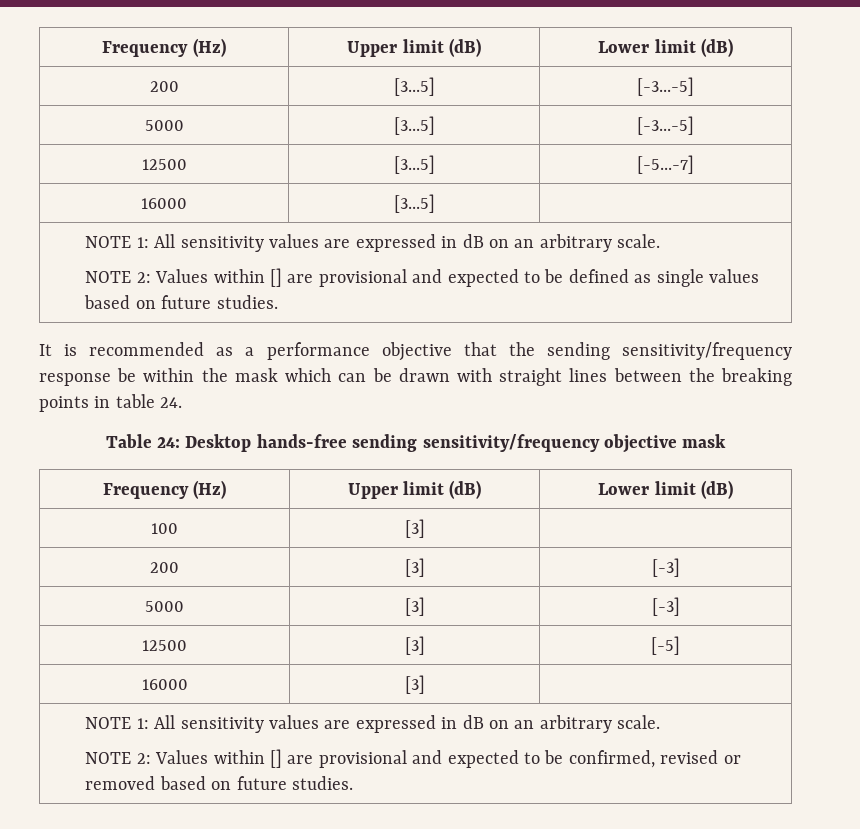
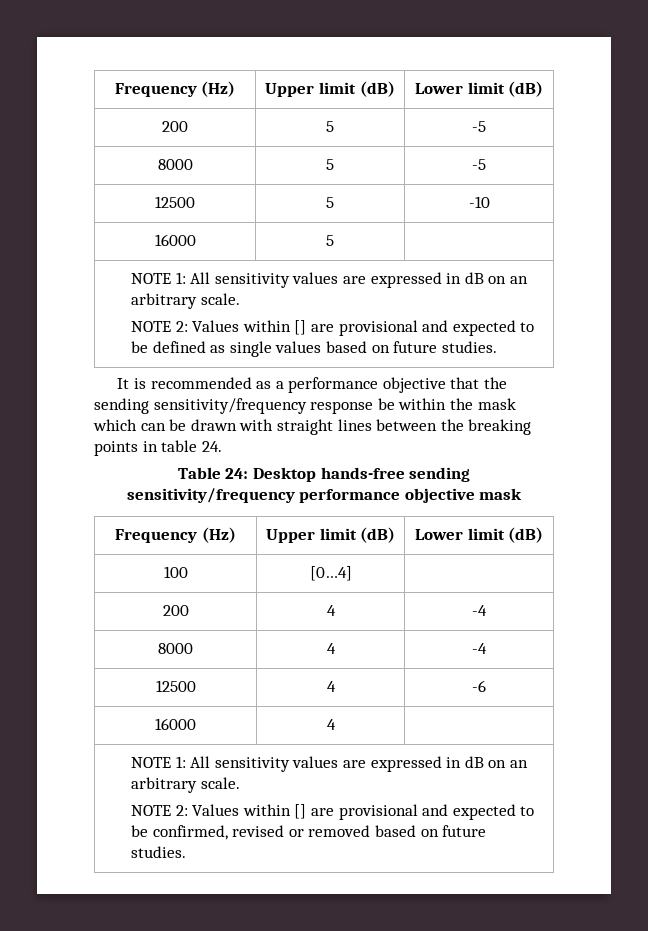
- 200 | [3...5] | [-3...-5]
- 5000 | [3...5] | [-3...-5]
- 12500 | [3...5] | [-5...-7]
- 16000 | [3...5] |
+ 200 | 5 | -5
+ 8000 | 5 | -5
+ 12500 | 5 | -10
+ 16000 | 5 |
- Table 24: Desktop hands-free sending sensitivity/frequency objective mask
+ Table 24: Desktop hands-free sending sensitivity/frequency performance objective mask
- 100 | [3] |
- 200 | [3] | [-3]
- 5000 | [3] | [-3]
- 12500 | [3] | [-5]
- 16000 | [3] |
+ 100 | [0…4] |
+ 200 | 4 | -4
+ 8000 | 4 | -4
+ 12500 | 4 | -6
+ 16000 | 4 |

